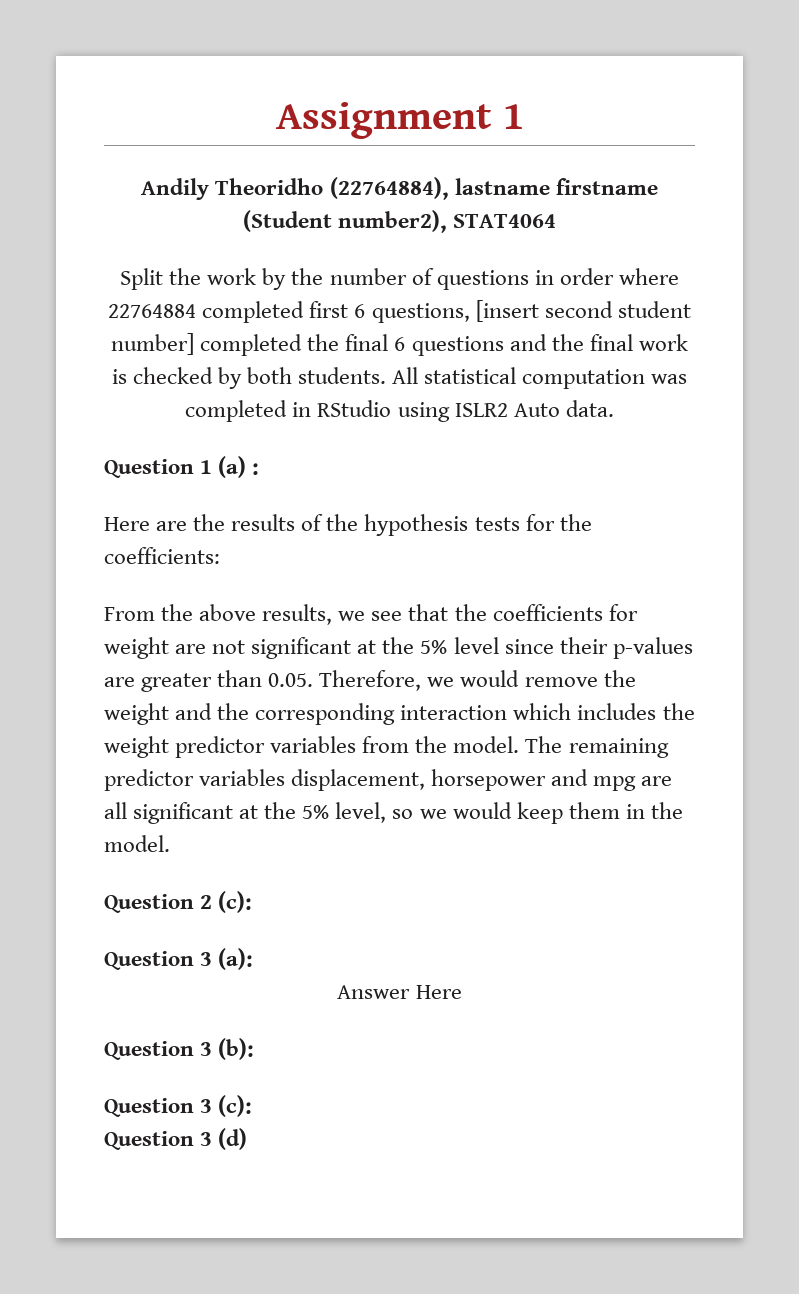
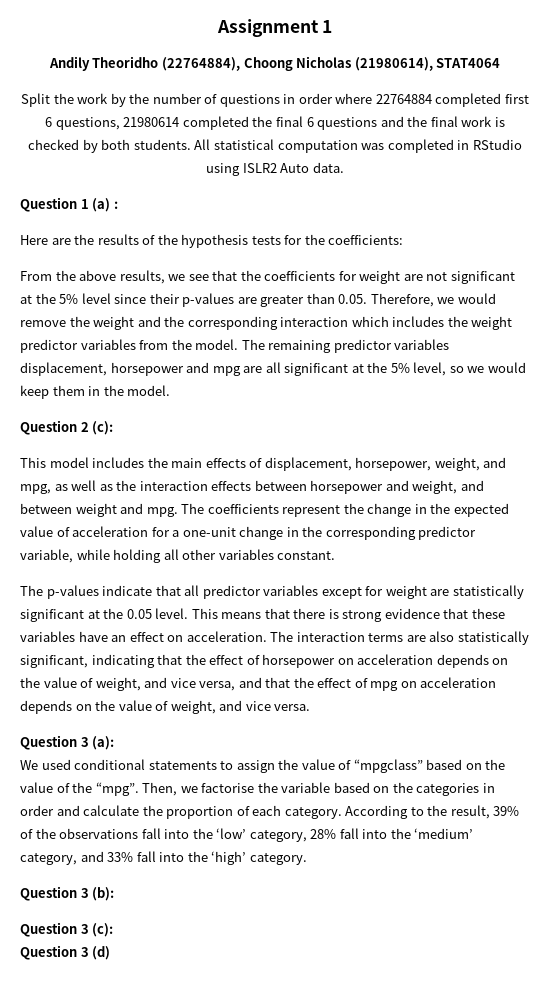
- Andily Theoridho (22764884), lastname firstname (Student number2), STAT4064
+ Andily Theoridho (22764884), Choong Nicholas (21980614), STAT4064
- Split the work by the number of questions in order where 22764884 completed first 6 questions, [insert second student number] completed the final 6 questions and the final work is checked by both students.
+ Split the work by the number of questions in order where 22764884 completed first 6 questions, 21980614 completed the final 6 questions and the final work is checked by both students.
+ This model includes the main effects of displacement, horsepower, weight, and mpg, as well as the interaction effects between horsepower and weight, and between weight and mpg. The coefficients represent the change in the expected value of acceleration for a one-unit change in the corresponding predictor variable, while holding all other variables constant.
+ The p-values indicate that all predictor variables except for weight are statistically significant at the 0.05 level. This means that there is strong evidence that these variables have an effect on acceleration. The interaction terms are also statistically significant, indicating that the effect of horsepower on acceleration depends on the value of weight, and vice versa, and that the effect of mpg on acceleration depends on the value of weight, and vice versa.
  Question 3 (a):
- Answer Here
+ We used conditional statements to assign the value of “mpgclass” based on the value of the “mpg”. Then, we factorise the variable based on the categories in order and calculate the proportion of each category. According to the result, 39% of the observations fall into the ‘low’ category, 28% fall into the ‘medium’ category, and 33% fall into the ‘high’ category.

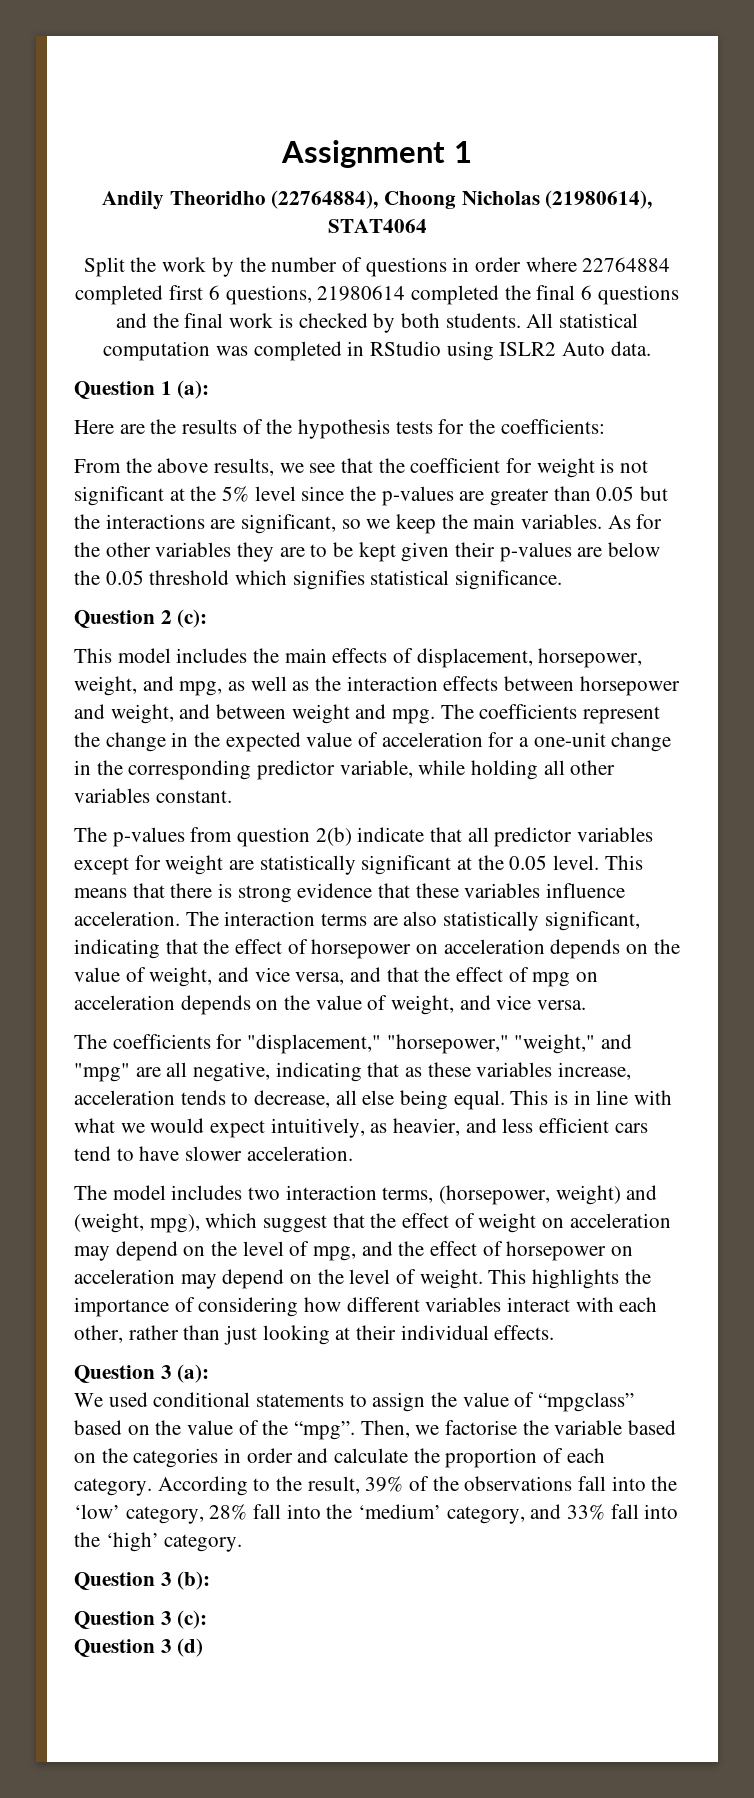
- Question 1 (a) :
+ Question 1 (a):
- From the above results, we see that the coefficients for weight are not significant at the 5% level since their p-values are greater than 0.05. Therefore, we would remove the weight and the corresponding interaction which includes the weight predictor variables from the model. The remaining predictor variables displacement, horsepower and mpg are all significant at the 5% level, so we would keep them in the model.
+ From the above results, we see that the coefficient for weight is not significant at the 5% level since the p-values are greater than 0.05 but the interactions are significant, so we keep the main variables. As for the other variables they are to be kept given their p-values are below the 0.05 threshold which signifies statistical significance.
- The p-values indicate that all predictor variables except for weight are statistically significant at the 0.05 level.
+ The p-values from question 2(b) indicate that all predictor variables except for weight are statistically significant at the 0.05 level.
- This means that there is strong evidence that these variables have an effect on acceleration.
+ This means that there is strong evidence that these variables influence acceleration.
+ The coefficients for "displacement," "horsepower," "weight," and "mpg" are all negative, indicating that as these variables increase, acceleration tends to decrease, all else being equal. This is in line with what we would expect intuitively, as heavier, and less efficient cars tend to have slower acceleration.
+ The model includes two interaction terms, (horsepower, weight) and (weight, mpg), which suggest that the effect of weight on acceleration may depend on the level of mpg, and the effect of horsepower on acceleration may depend on the level of weight. This highlights the importance of considering how different variables interact with each other, rather than just looking at their individual effects.

